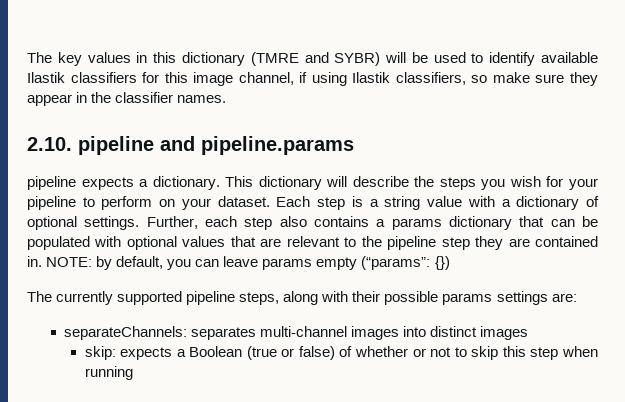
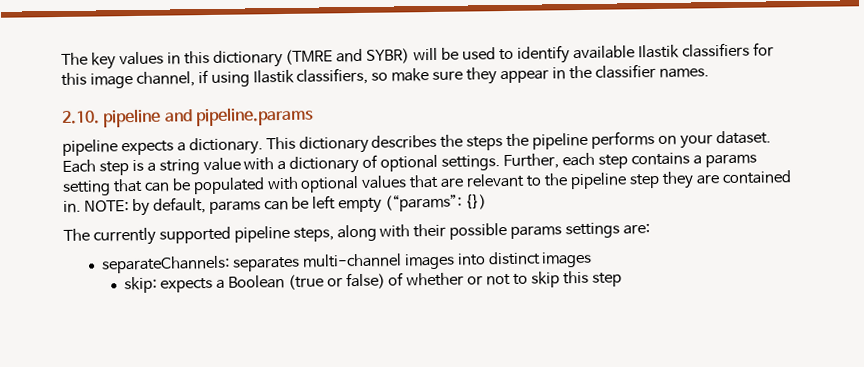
- This dictionary will describe the steps you wish for your pipeline to perform on your dataset.
+ This dictionary describes the steps the pipeline performs on your dataset.
- Further, each step also contains a params dictionary that can be populated with optional values that are relevant to the pipeline step they are contained in.
+ Further, each step contains a params setting that can be populated with optional values that are relevant to the pipeline step they are contained in.
- NOTE: by default, you can leave params empty (“params”: {})
+ NOTE: by default, params can be left empty (“params”: {})
- skip: expects a Boolean (true or false) of whether or not to skip this step when running
+ skip: expects a Boolean (true or false) of whether or not to skip this step

